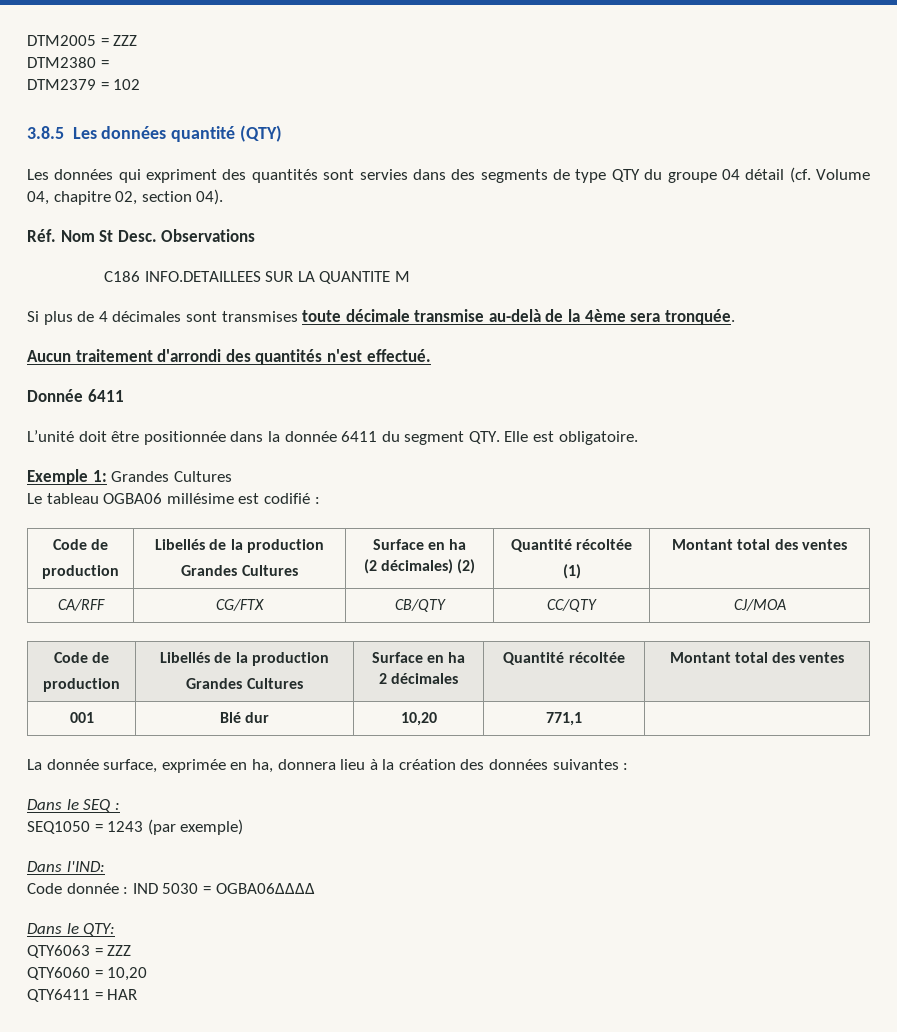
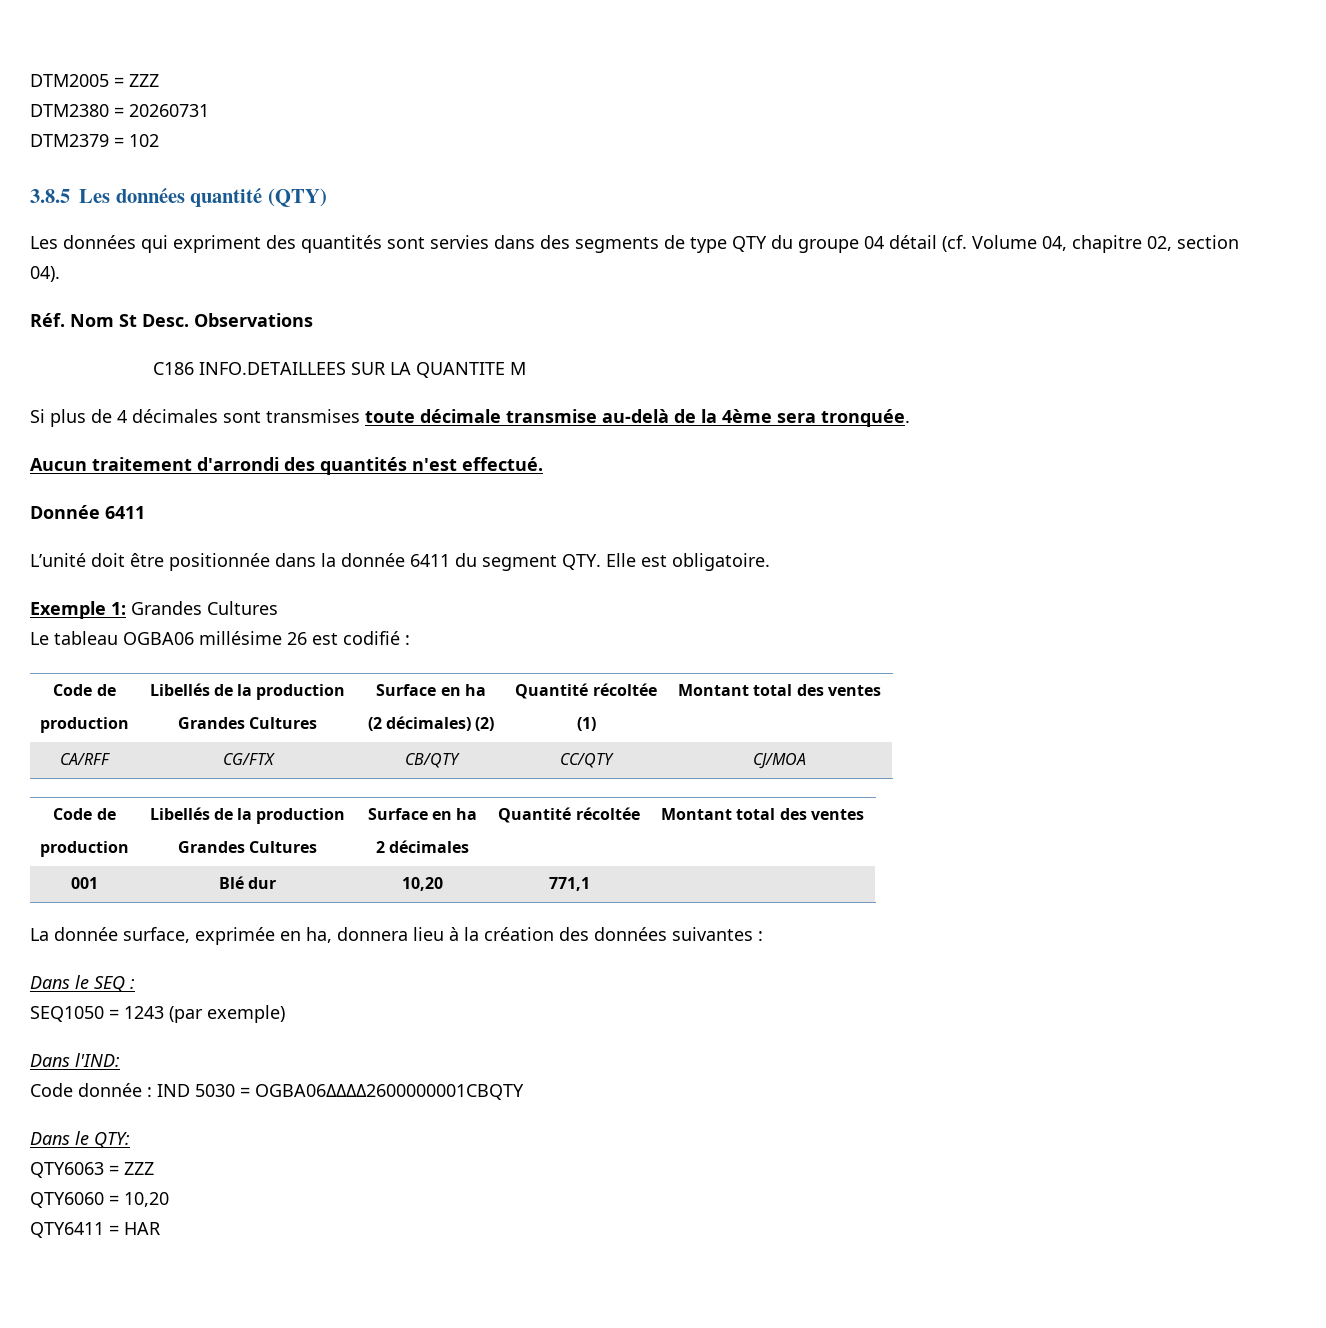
- DTM2380 =
+ DTM2380 = 20260731
- Le tableau OGBA06 millésime est codifié :
+ Le tableau OGBA06 millésime 26 est codifié :
- Code donnée : IND 5030 = OGBA06ΔΔΔΔ
+ Code donnée : IND 5030 = OGBA06ΔΔΔΔ2600000001CBQTY

